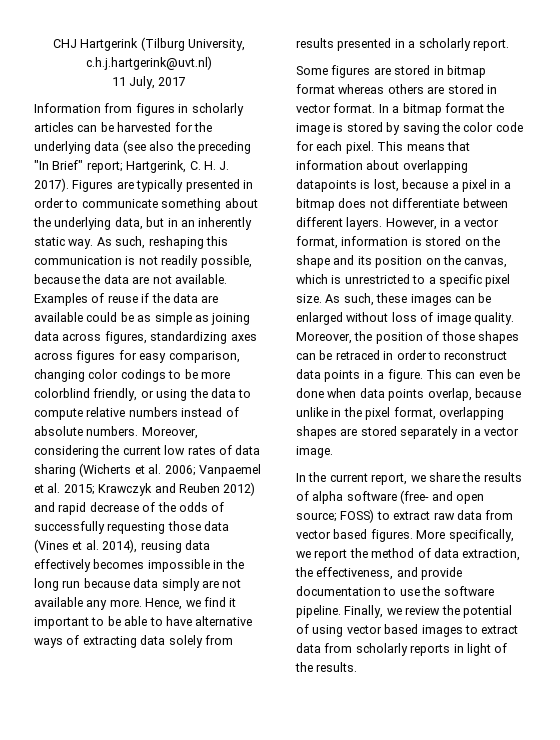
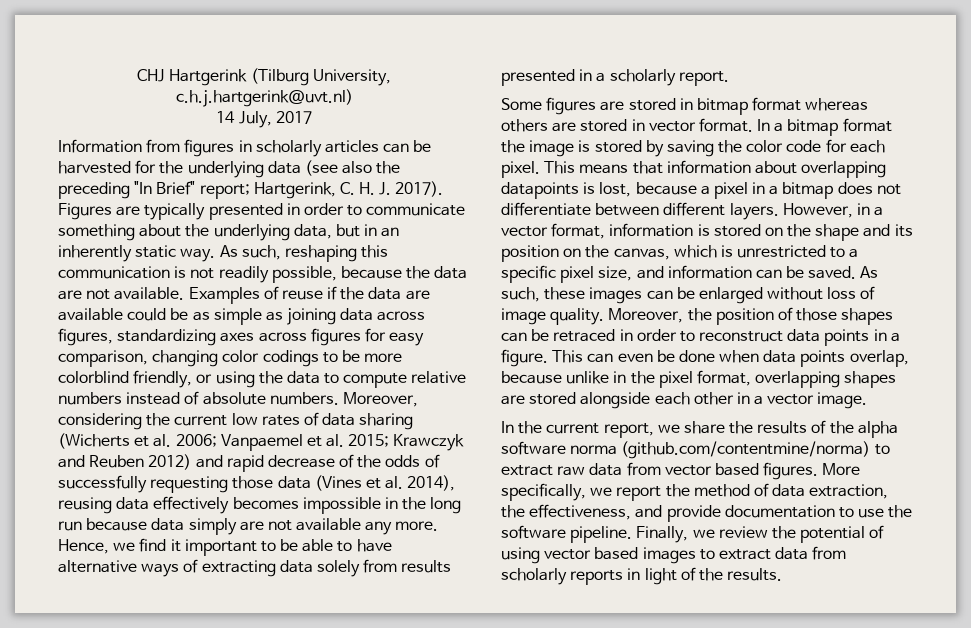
- 11 July, 2017
+ 14 July, 2017
- However, in a vector format, information is stored on the shape and its position on the canvas, which is unrestricted to a specific pixel size.
+ However, in a vector format, information is stored on the shape and its position on the canvas, which is unrestricted to a specific pixel size, and information can be saved.
- This can even be done when data points overlap, because unlike in the pixel format, overlapping shapes are stored separately in a vector image.
+ This can even be done when data points overlap, because unlike in the pixel format, overlapping shapes are stored alongside each other in a vector image.
- In the current report, we share the results of alpha software (free- and open source; FOSS) to extract raw data from vector based figures.
+ In the current report, we share the results of the alpha software norma (github.com/contentmine/norma) to extract raw data from vector based figures.

